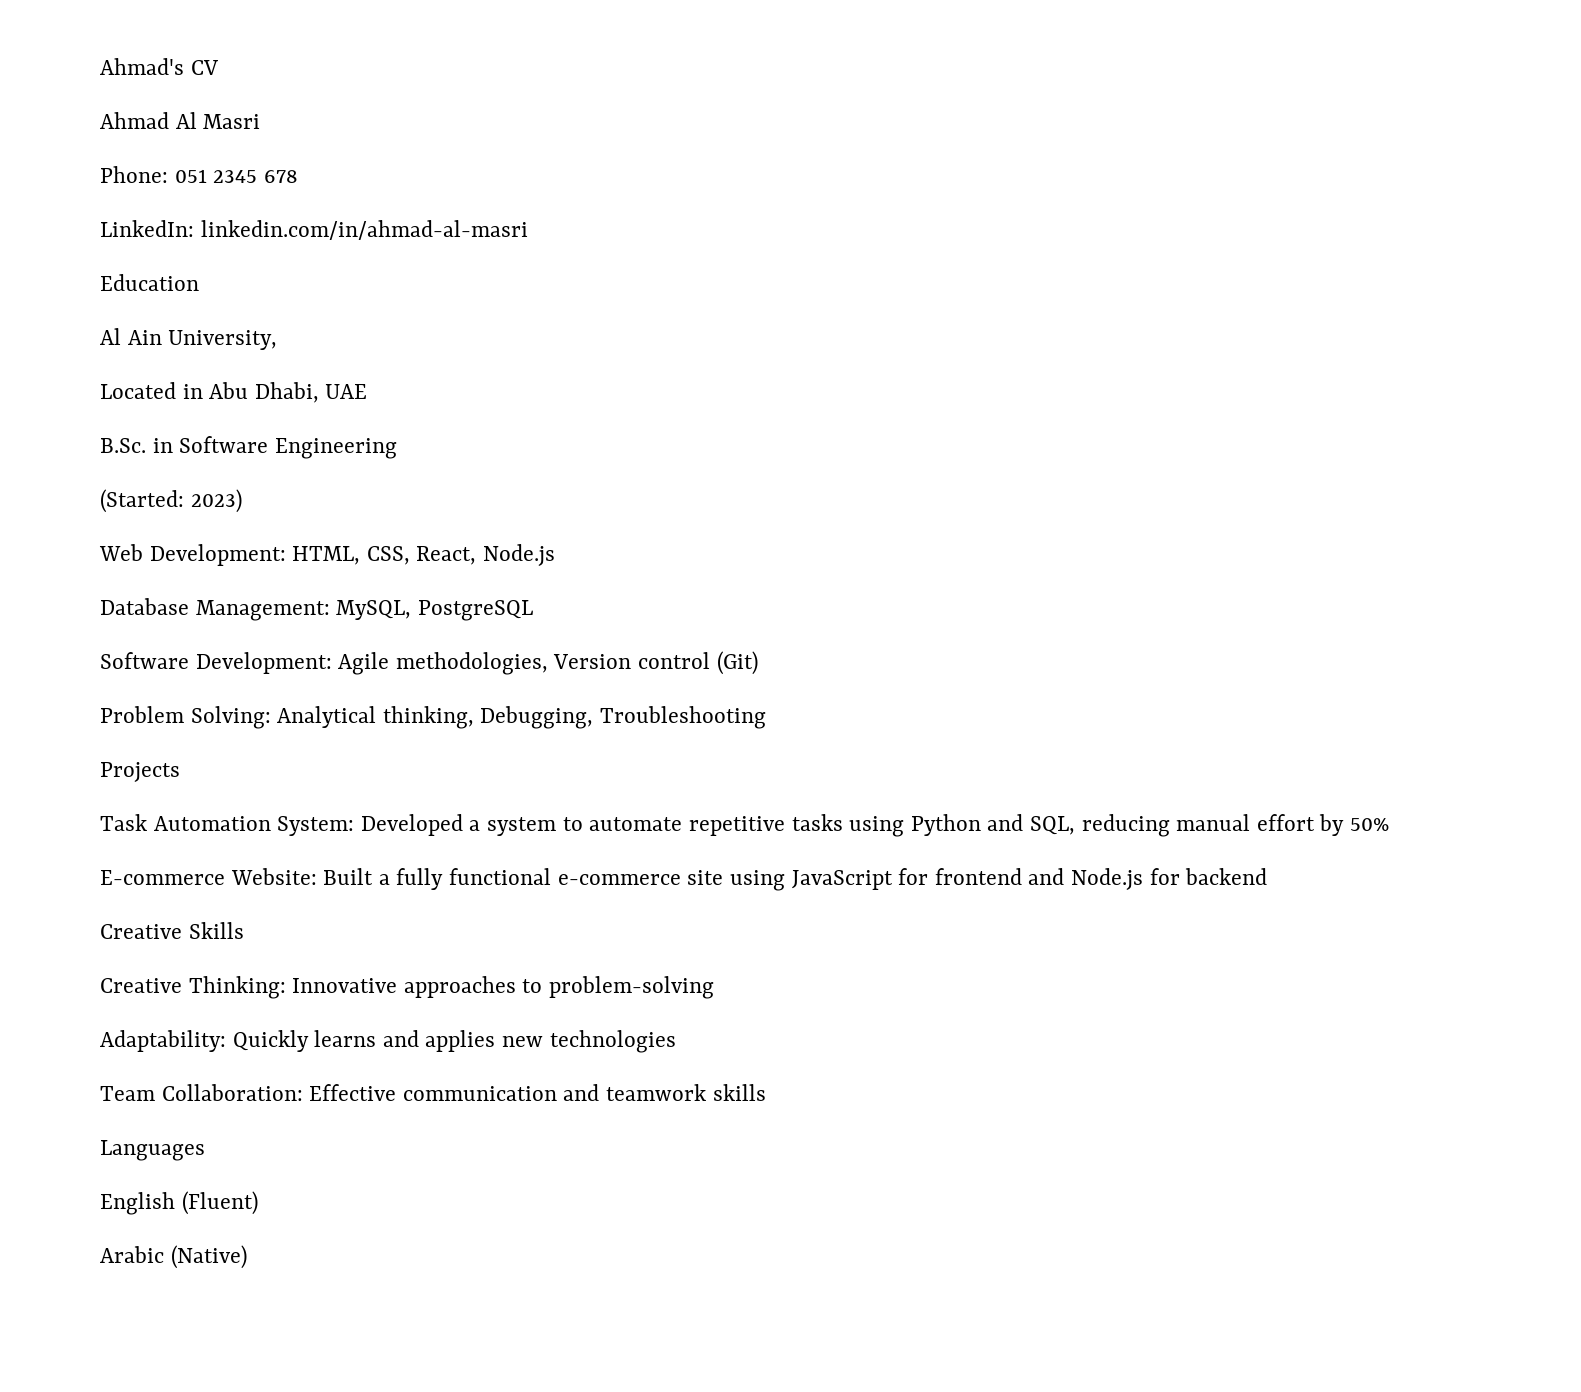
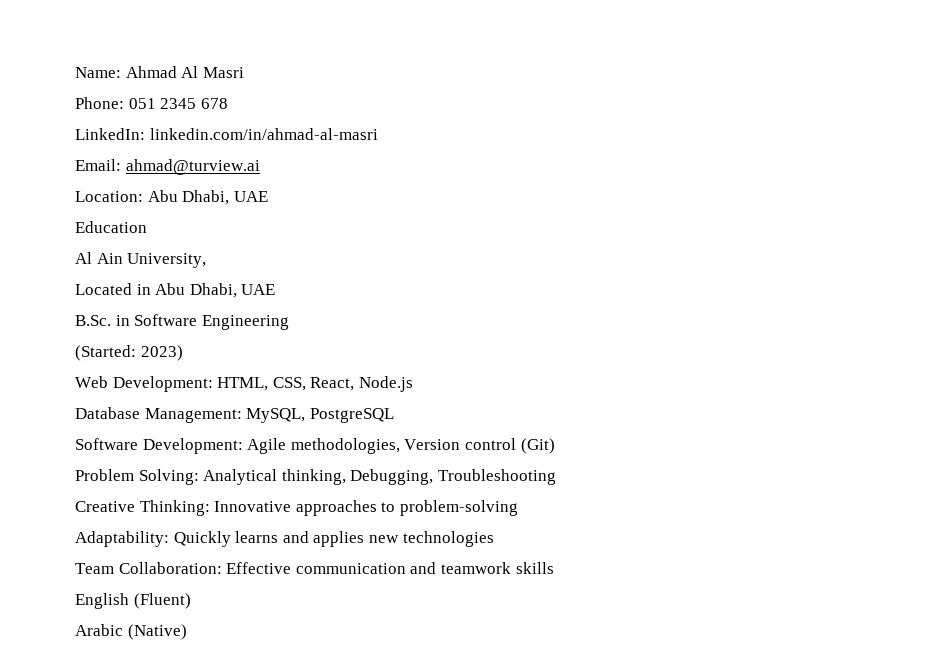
- Ahmad's CV
- Ahmad Al Masri
+ Name: Ahmad Al Masri
+ Email: ahmad@turview.ai
+ Location: Abu Dhabi, UAE
- Projects
- Task Automation System: Developed a system to automate repetitive tasks using Python and SQL, reducing manual effort by 50%
- E-commerce Website: Built a fully functional e-commerce site using JavaScript for frontend and Node.js for backend
- Creative Skills
- Languages

